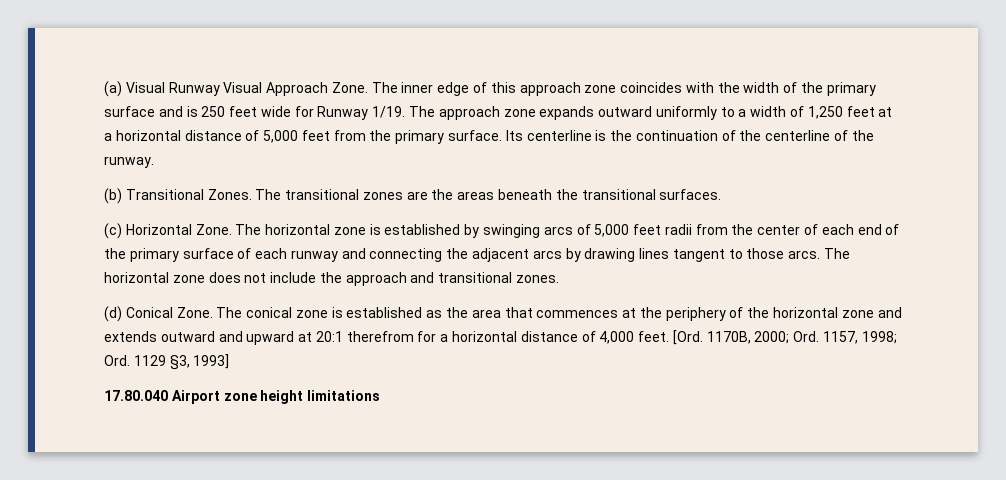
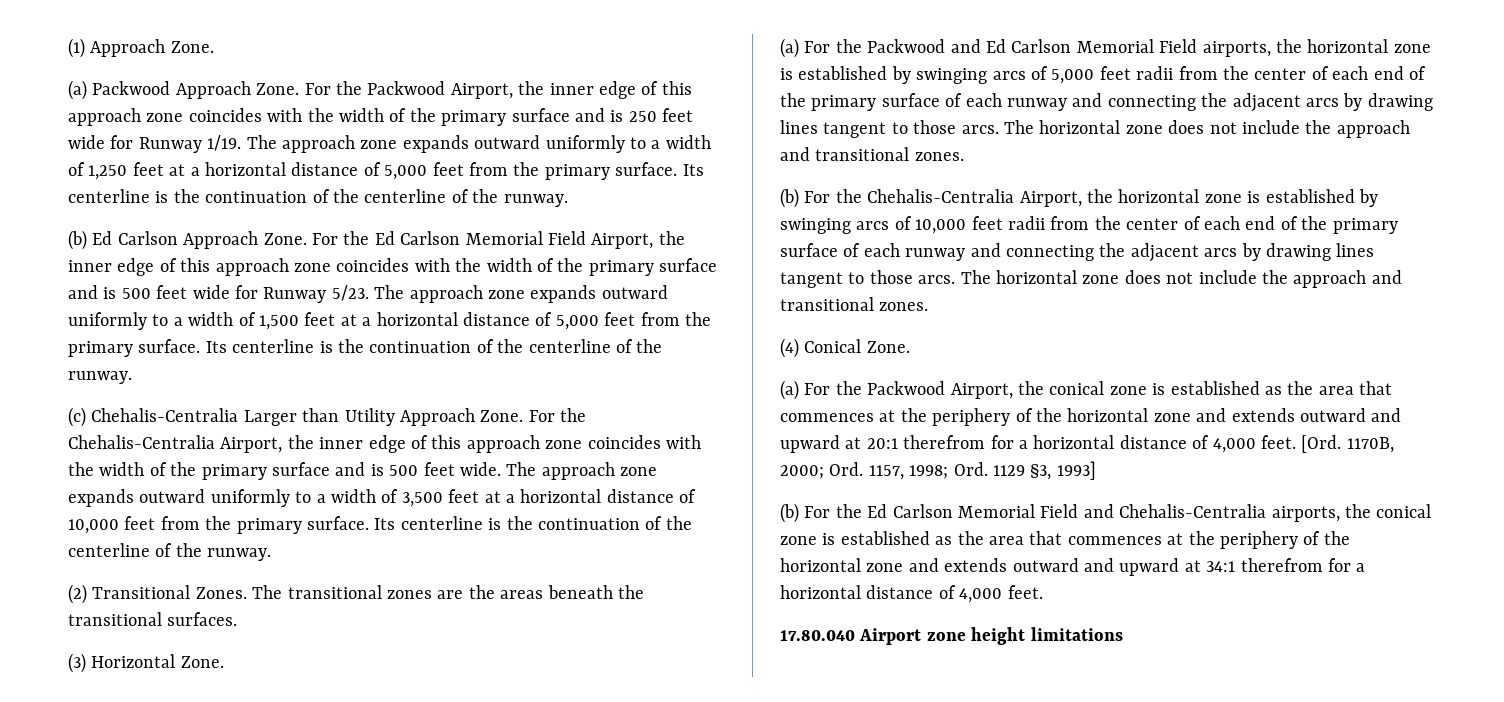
- (a) Visual Runway Visual Approach Zone. The inner edge of this approach zone coincides with the width of the primary surface and is 250 feet wide for Runway 1/19.
+ (1) Approach Zone.
+ (a) Packwood Approach Zone. For the Packwood Airport, the inner edge of this approach zone coincides with the width of the primary surface and is 250 feet wide for Runway 1/19.
- (b) Transitional Zones.
+ (b) Ed Carlson Approach Zone. For the Ed Carlson Memorial Field Airport, the inner edge of this approach zone coincides with the width of the primary surface and is 500 feet wide for Runway 5/23. The approach zone expands outward uniformly to a width of 1,500 feet at a horizontal distance of 5,000 feet from the primary surface. Its centerline is the continuation of the centerline of the runway.
+ (c) Chehalis-Centralia Larger than Utility Approach Zone. For the Chehalis-Centralia Airport, the inner edge of this approach zone coincides with the width of the primary surface and is 500 feet wide. The approach zone expands outward uniformly to a width of 3,500 feet at a horizontal distance of 10,000 feet from the primary surface. Its centerline is the continuation of the centerline of the runway.
+ (2) Transitional Zones.
- (c) Horizontal Zone. The horizontal zone is established by swinging arcs of 5,000 feet radii from the center of each end of the primary surface of each runway and connecting the adjacent arcs by drawing lines tangent to those arcs.
+ (3) Horizontal Zone.
+ (a) For the Packwood and Ed Carlson Memorial Field airports, the horizontal zone is established by swinging arcs of 5,000 feet radii from the center of each end of the primary surface of each runway and connecting the adjacent arcs by drawing lines tangent to those arcs.
- (d) Conical Zone. The conical zone is established as the area that commences at the periphery of the horizontal zone and extends outward and upward at 20:1 therefrom for a horizontal distance of 4,000 feet.
+ (b) For the Chehalis-Centralia Airport, the horizontal zone is established by swinging arcs of 10,000 feet radii from the center of each end of the primary surface of each runway and connecting the adjacent arcs by drawing lines tangent to those arcs. The horizontal zone does not include the approach and transitional zones.
+ (4) Conical Zone.
+ (a) For the Packwood Airport, the conical zone is established as the area that commences at the periphery of the horizontal zone and extends outward and upward at 20:1 therefrom for a horizontal distance of 4,000 feet.
+ (b) For the Ed Carlson Memorial Field and Chehalis-Centralia airports, the conical zone is established as the area that commences at the periphery of the horizontal zone and extends outward and upward at 34:1 therefrom for a horizontal distance of 4,000 feet.

